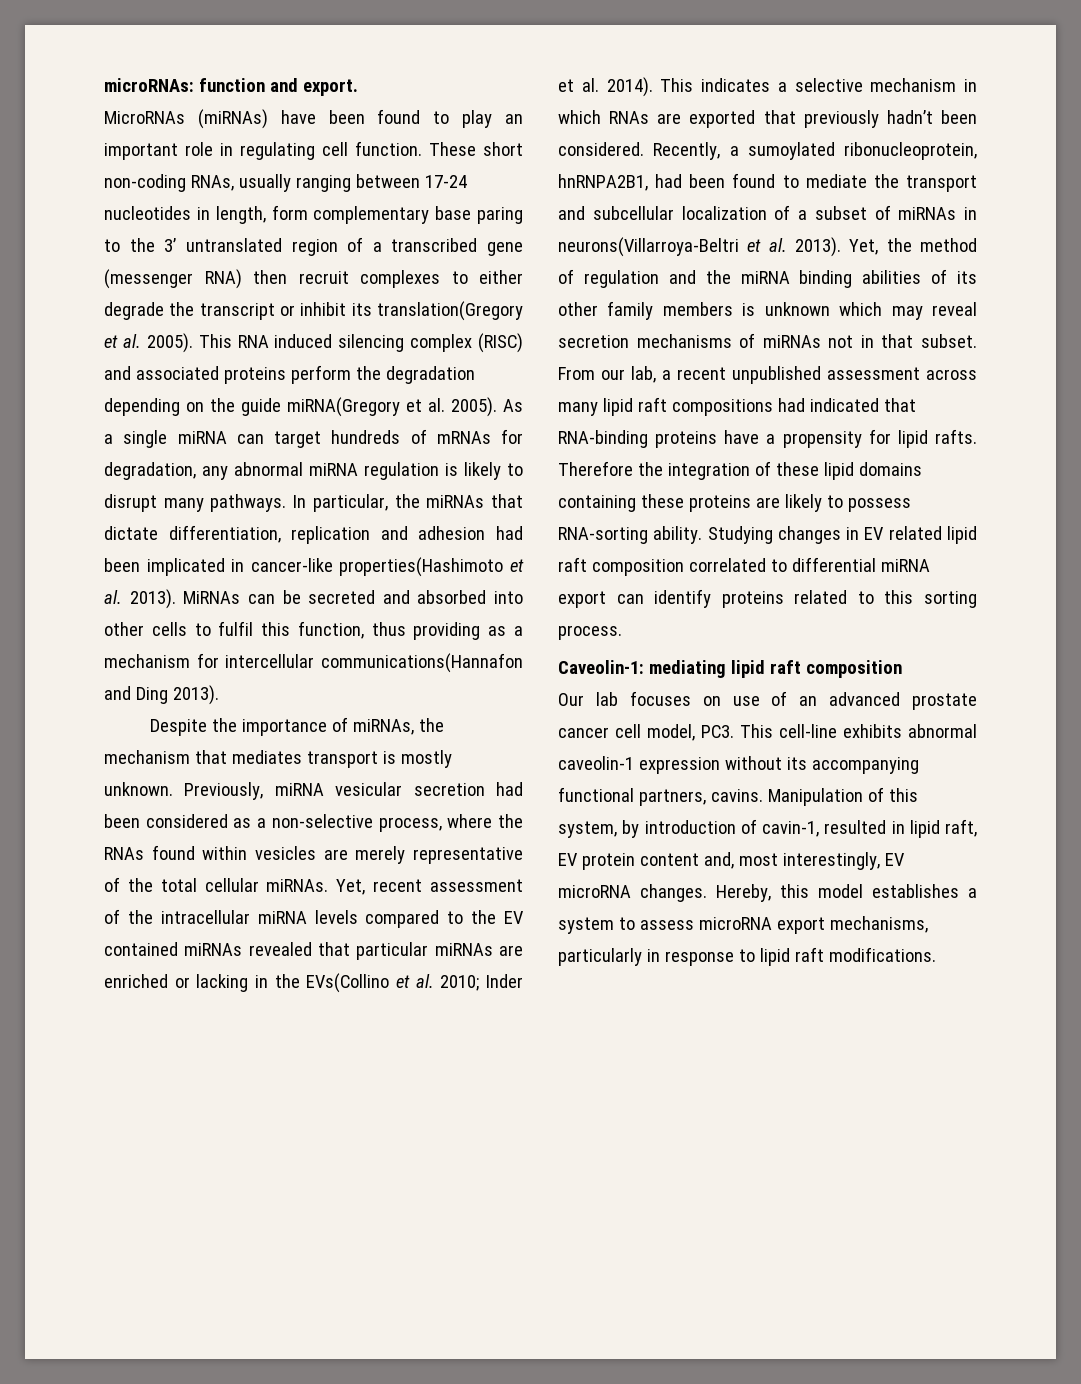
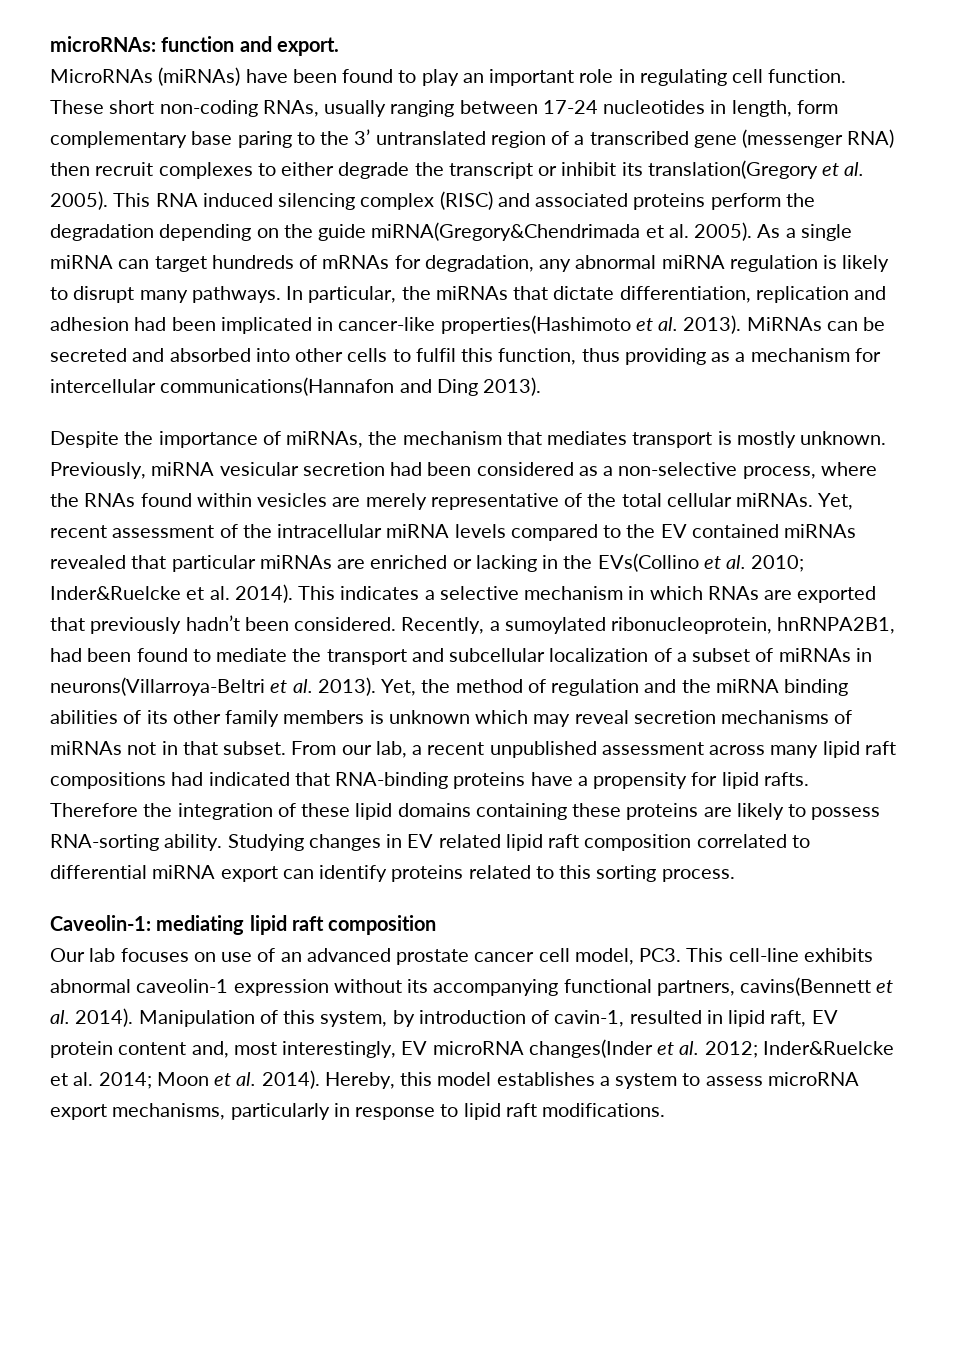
- This RNA induced silencing complex (RISC) and associated proteins perform the degradation depending on the guide miRNA(Gregory et al. 2005).
+ This RNA induced silencing complex (RISC) and associated proteins perform the degradation depending on the guide miRNA(Gregory&Chendrimada et al. 2005).
- Yet, recent assessment of the intracellular miRNA levels compared to the EV contained miRNAs revealed that particular miRNAs are enriched or lacking in the EVs(Collino et al. 2010; Inder et al. 2014).
+ Yet, recent assessment of the intracellular miRNA levels compared to the EV contained miRNAs revealed that particular miRNAs are enriched or lacking in the EVs(Collino et al. 2010; Inder&Ruelcke et al. 2014).
- Our lab focuses on use of an advanced prostate cancer cell model, PC3. This cell-line exhibits abnormal caveolin-1 expression without its accompanying functional partners, cavins.
+ Our lab focuses on use of an advanced prostate cancer cell model, PC3. This cell-line exhibits abnormal caveolin-1 expression without its accompanying functional partners, cavins(Bennett et al. 2014).
- Manipulation of this system, by introduction of cavin-1, resulted in lipid raft, EV protein content and, most interestingly, EV microRNA changes.
+ Manipulation of this system, by introduction of cavin-1, resulted in lipid raft, EV protein content and, most interestingly, EV microRNA changes(Inder et al. 2012; Inder&Ruelcke et al. 2014; Moon et al. 2014).

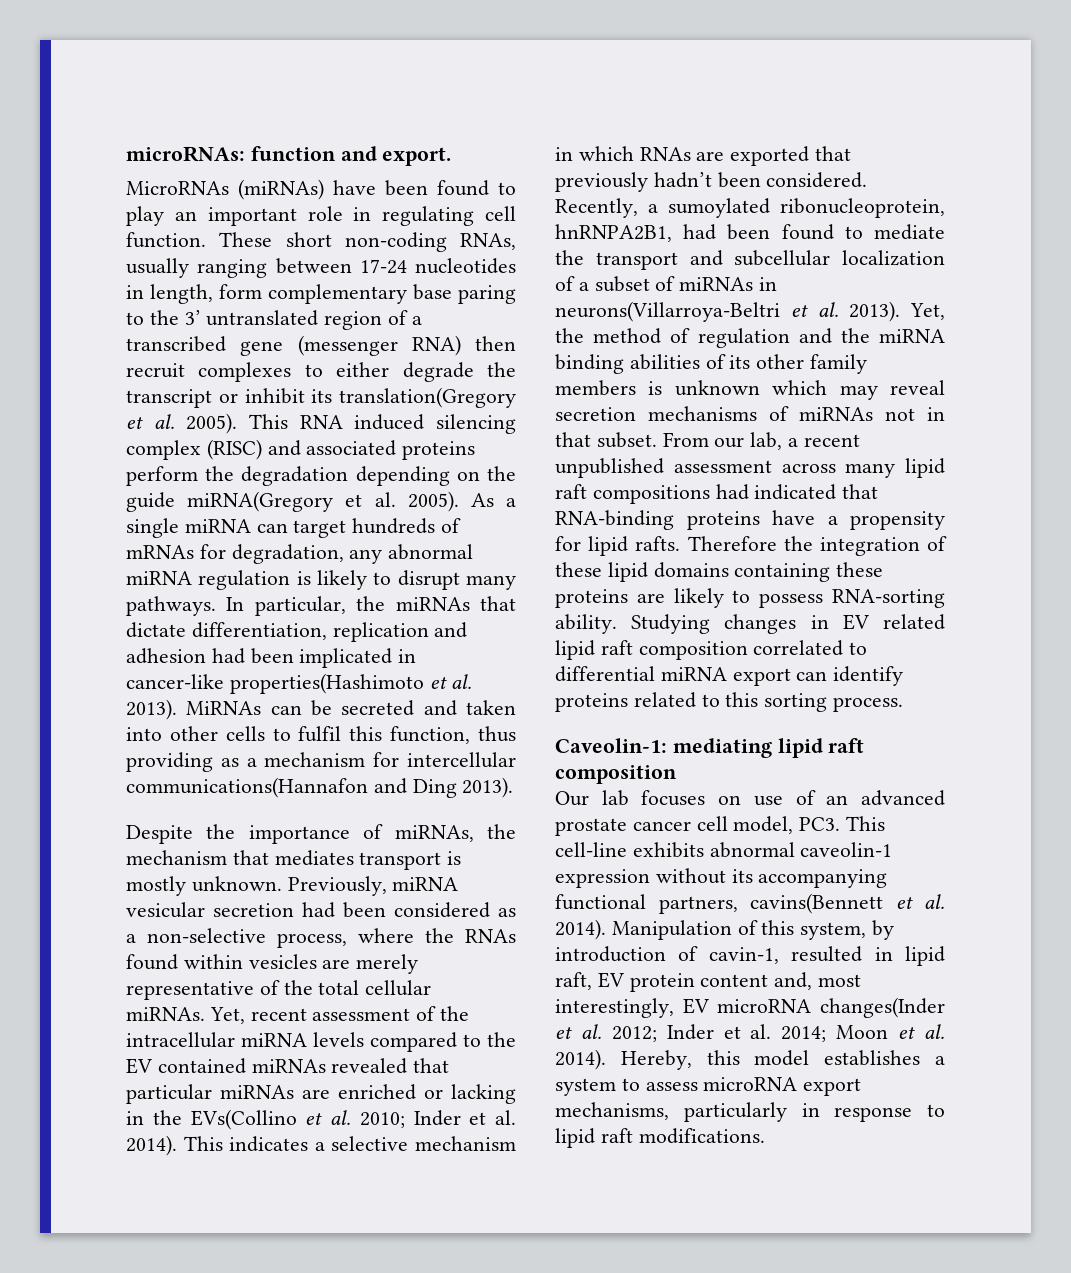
- This RNA induced silencing complex (RISC) and associated proteins perform the degradation depending on the guide miRNA(Gregory&Chendrimada et al. 2005).
+ This RNA induced silencing complex (RISC) and associated proteins perform the degradation depending on the guide miRNA(Gregory et al. 2005).
- MiRNAs can be secreted and absorbed into other cells to fulfil this function, thus providing as a mechanism for intercellular communications(Hannafon and Ding 2013).
+ MiRNAs can be secreted and taken into other cells to fulfil this function, thus providing as a mechanism for intercellular communications(Hannafon and Ding 2013).
- Yet, recent assessment of the intracellular miRNA levels compared to the EV contained miRNAs revealed that particular miRNAs are enriched or lacking in the EVs(Collino et al. 2010; Inder&Ruelcke et al. 2014).
+ Yet, recent assessment of the intracellular miRNA levels compared to the EV contained miRNAs revealed that particular miRNAs are enriched or lacking in the EVs(Collino et al. 2010; Inder et al. 2014).
- Manipulation of this system, by introduction of cavin-1, resulted in lipid raft, EV protein content and, most interestingly, EV microRNA changes(Inder et al. 2012; Inder&Ruelcke et al. 2014; Moon et al. 2014).
+ Manipulation of this system, by introduction of cavin-1, resulted in lipid raft, EV protein content and, most interestingly, EV microRNA changes(Inder et al. 2012; Inder et al. 2014; Moon et al. 2014).

